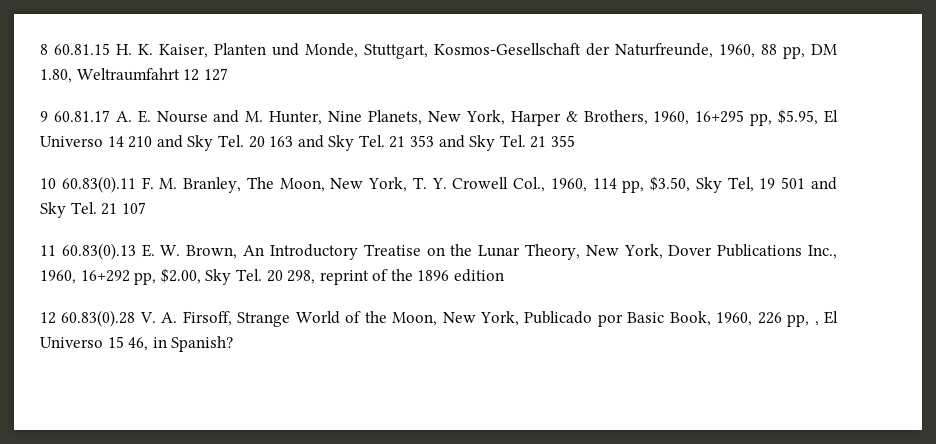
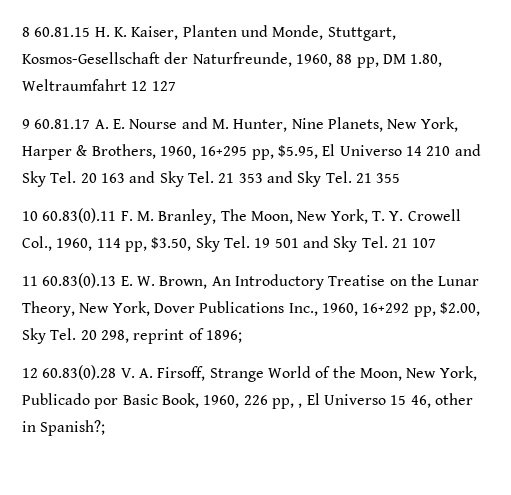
- 10 60.83(0).11 F. M. Branley, The Moon, New York, T. Y. Crowell Col., 1960, 114 pp, $3.50, Sky Tel, 19 501 and Sky Tel. 21 107
+ 10 60.83(0).11 F. M. Branley, The Moon, New York, T. Y. Crowell Col., 1960, 114 pp, $3.50, Sky Tel. 19 501 and Sky Tel. 21 107
- 11 60.83(0).13 E. W. Brown, An Introductory Treatise on the Lunar Theory, New York, Dover Publications Inc., 1960, 16+292 pp, $2.00, Sky Tel. 20 298, reprint of the 1896 edition
+ 11 60.83(0).13 E. W. Brown, An Introductory Treatise on the Lunar Theory, New York, Dover Publications Inc., 1960, 16+292 pp, $2.00, Sky Tel. 20 298, reprint of 1896;
- 12 60.83(0).28 V. A. Firsoff, Strange World of the Moon, New York, Publicado por Basic Book, 1960, 226 pp, , El Universo 15 46, in Spanish?
+ 12 60.83(0).28 V. A. Firsoff, Strange World of the Moon, New York, Publicado por Basic Book, 1960, 226 pp, , El Universo 15 46, other in Spanish?;

